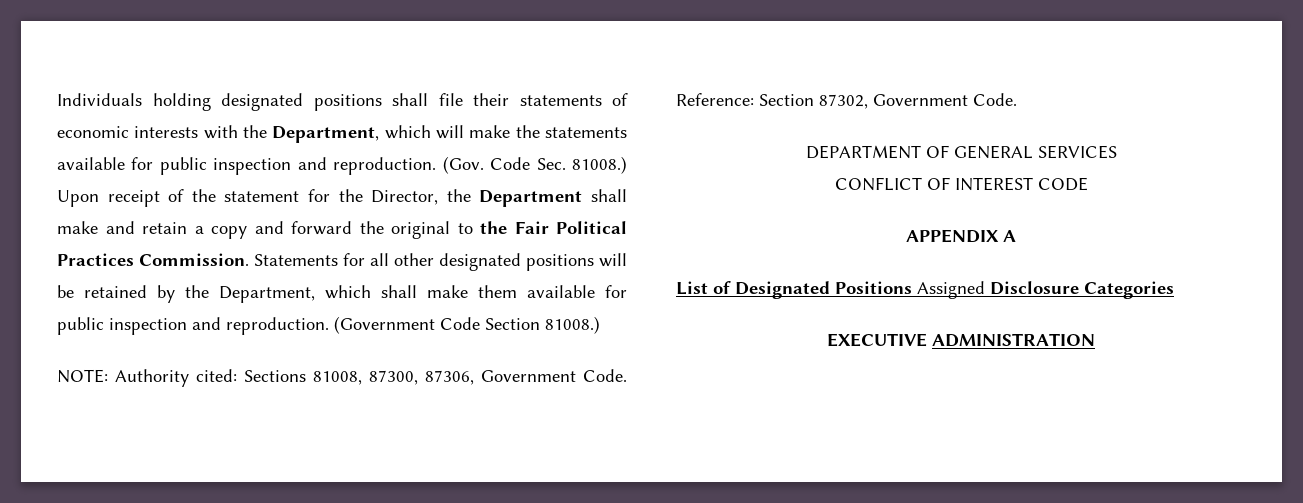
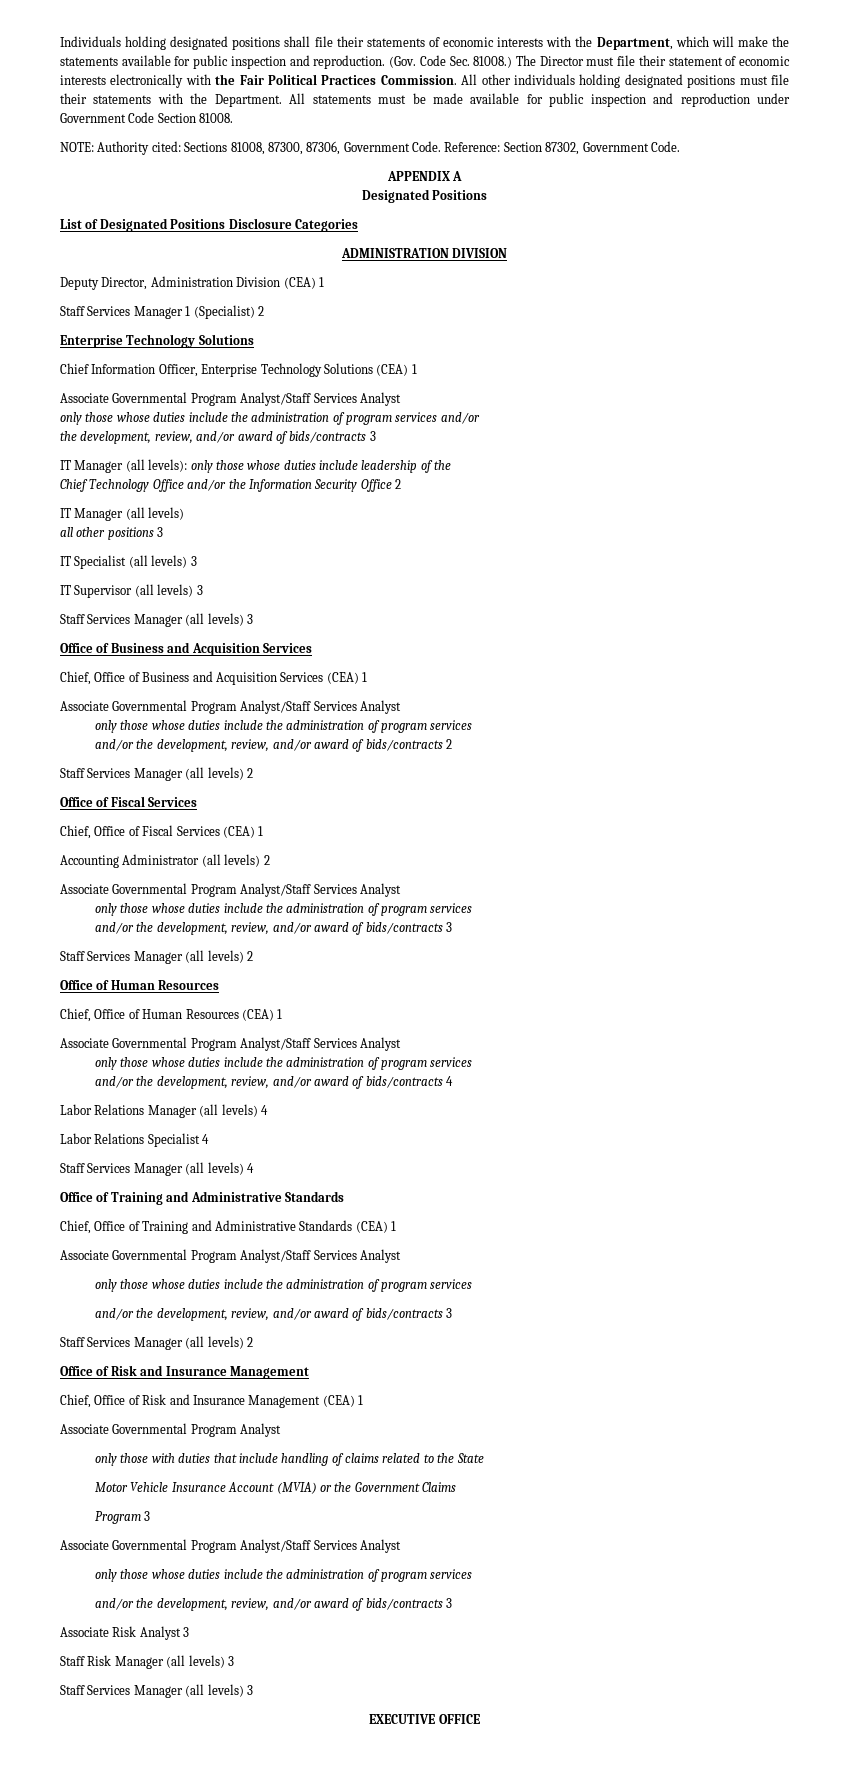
- Upon receipt of the statement for the Director, the Department shall make and retain a copy and forward the original to the Fair Political Practices Commission.
+ The Director must file their statement of economic interests electronically with the Fair Political Practices Commission.
- Statements for all other designated positions will be retained by the Department, which shall make them available for public inspection and reproduction. (Government Code Section 81008.)
+ All other individuals holding designated positions must file their statements with the Department. All statements must be made available for public inspection and reproduction under Government Code Section 81008.
- DEPARTMENT OF GENERAL SERVICES
- CONFLICT OF INTEREST CODE
  APPENDIX A
+ Designated Positions
- List of Designated Positions Assigned Disclosure Categories
+ List of Designated Positions Disclosure Categories
+ ADMINISTRATION DIVISION
+ Deputy Director, Administration Division (CEA) 1
+ Staff Services Manager 1 (Specialist) 2
+ Enterprise Technology Solutions
+ Chief Information Officer, Enterprise Technology Solutions (CEA) 1
+ Associate Governmental Program Analyst/Staff Services Analyst
+ only those whose duties include the administration of program services and/or
+ the development, review, and/or award of bids/contracts 3
+ IT Manager (all levels): only those whose duties include leadership of the
+ Chief Technology Office and/or the Information Security Office 2
+ IT Manager (all levels)
+ all other positions 3
+ IT Specialist (all levels) 3
+ IT Supervisor (all levels) 3
+ Staff Services Manager (all levels) 3
+ Office of Business and Acquisition Services
+ Chief, Office of Business and Acquisition Services (CEA) 1
+ Associate Governmental Program Analyst/Staff Services Analyst
+ only those whose duties include the administration of program services
+ and/or the development, review, and/or award of bids/contracts 2
+ Staff Services Manager (all levels) 2
+ Office of Fiscal Services
+ Chief, Office of Fiscal Services (CEA) 1
+ Accounting Administrator (all levels) 2
+ Associate Governmental Program Analyst/Staff Services Analyst
+ only those whose duties include the administration of program services
+ and/or the development, review, and/or award of bids/contracts 3
+ Staff Services Manager (all levels) 2
+ Office of Human Resources
+ Chief, Office of Human Resources (CEA) 1
+ Associate Governmental Program Analyst/Staff Services Analyst
+ only those whose duties include the administration of program services
+ and/or the development, review, and/or award of bids/contracts 4
+ Labor Relations Manager (all levels) 4
+ Labor Relations Specialist 4
+ Staff Services Manager (all levels) 4
+ Office of Training and Administrative Standards
+ Chief, Office of Training and Administrative Standards (CEA) 1
+ Associate Governmental Program Analyst/Staff Services Analyst
+ only those whose duties include the administration of program services
+ and/or the development, review, and/or award of bids/contracts 3
+ Staff Services Manager (all levels) 2
+ Office of Risk and Insurance Management
+ Chief, Office of Risk and Insurance Management (CEA) 1
+ Associate Governmental Program Analyst
+ only those with duties that include handling of claims related to the State
+ Motor Vehicle Insurance Account (MVIA) or the Government Claims
+ Program 3
+ Associate Governmental Program Analyst/Staff Services Analyst
+ only those whose duties include the administration of program services
+ and/or the development, review, and/or award of bids/contracts 3
+ Associate Risk Analyst 3
+ Staff Risk Manager (all levels) 3
+ Staff Services Manager (all levels) 3
- EXECUTIVE ADMINISTRATION
+ EXECUTIVE OFFICE

